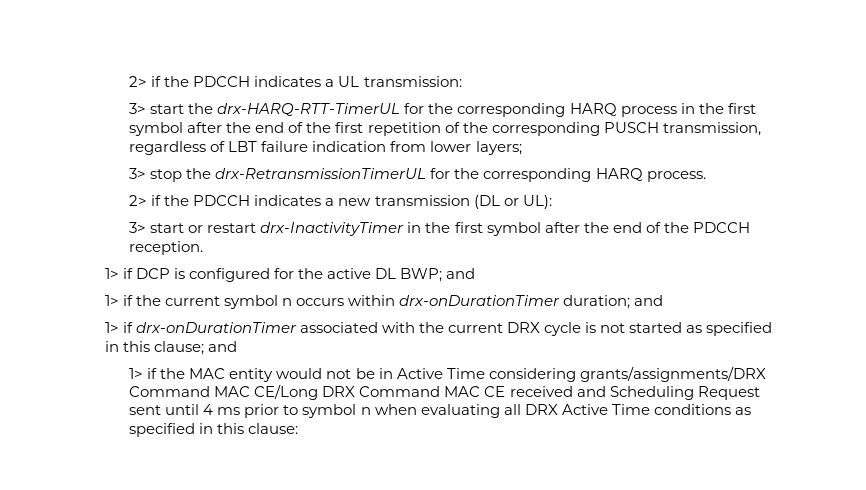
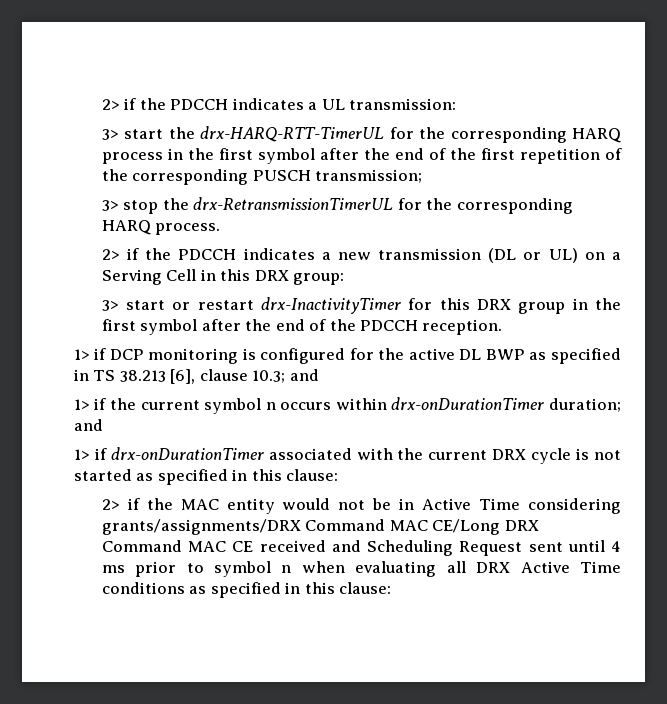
- 3> start the drx-HARQ-RTT-TimerUL for the corresponding HARQ process in the first symbol after the end of the first repetition of the corresponding PUSCH transmission, regardless of LBT failure indication from lower layers;
+ 3> start the drx-HARQ-RTT-TimerUL for the corresponding HARQ process in the first symbol after the end of the first repetition of the corresponding PUSCH transmission;
- 2> if the PDCCH indicates a new transmission (DL or UL):
+ 2> if the PDCCH indicates a new transmission (DL or UL) on a Serving Cell in this DRX group:
- 3> start or restart drx-InactivityTimer in the first symbol after the end of the PDCCH reception.
+ 3> start or restart drx-InactivityTimer for this DRX group in the first symbol after the end of the PDCCH reception.
- 1> if DCP is configured for the active DL BWP; and
+ 1> if DCP monitoring is configured for the active DL BWP as specified in TS 38.213 [6], clause 10.3; and
- 1> if drx-onDurationTimer associated with the current DRX cycle is not started as specified in this clause; and
- 1> if the MAC entity would not be in Active Time considering grants/assignments/DRX Command MAC CE/Long DRX Command MAC CE received and Scheduling Request sent until 4 ms prior to symbol n when evaluating all DRX Active Time conditions as specified in this clause:
+ 1> if drx-onDurationTimer associated with the current DRX cycle is not started as specified in this clause:
+ 2> if the MAC entity would not be in Active Time considering grants/assignments/DRX Command MAC CE/Long DRX Command MAC CE received and Scheduling Request sent until 4 ms prior to symbol n when evaluating all DRX Active Time conditions as specified in this clause:

